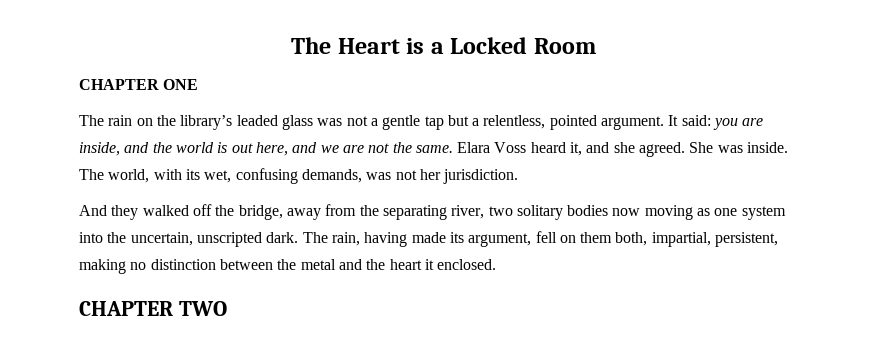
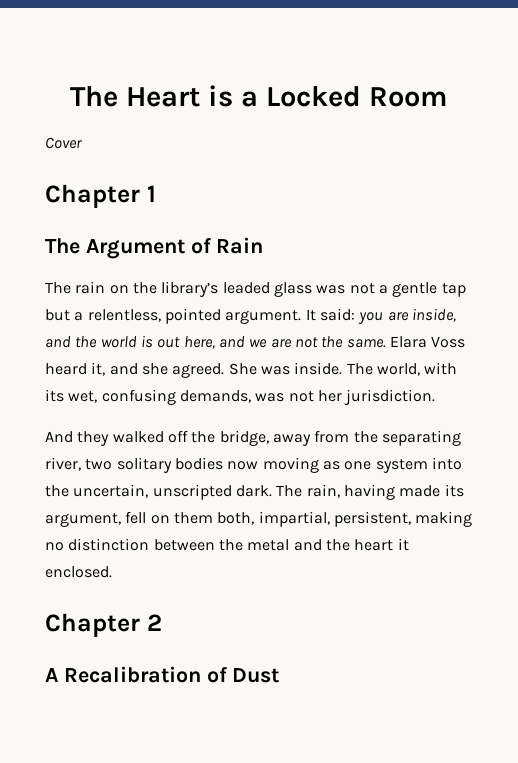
- CHAPTER ONE
+ Cover
+ Chapter 1
+ The Argument of Rain
- CHAPTER TWO
+ Chapter 2
+ A Recalibration of Dust

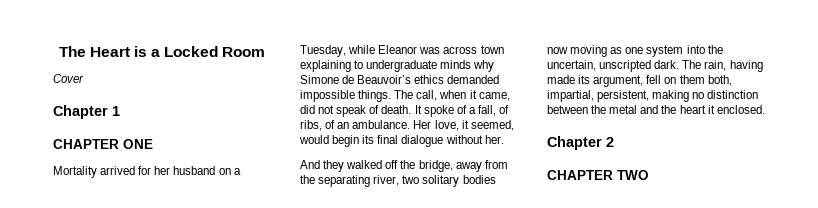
- The Argument of Rain
- The rain on the library’s leaded glass was not a gentle tap but a relentless, pointed argument. It said: you are inside, and the world is out here, and we are not the same. Elara Voss heard it, and she agreed. She was inside. The world, with its wet, confusing demands, was not her jurisdiction.
+ CHAPTER ONE
+ Mortality arrived for her husband on a Tuesday, while Eleanor was across town explaining to undergraduate minds why Simone de Beauvoir’s ethics demanded impossible things. The call, when it came, did not speak of death. It spoke of a fall, of ribs, of an ambulance. Her love, it seemed, would begin its final dialogue without her.
- A Recalibration of Dust
+ CHAPTER TWO

